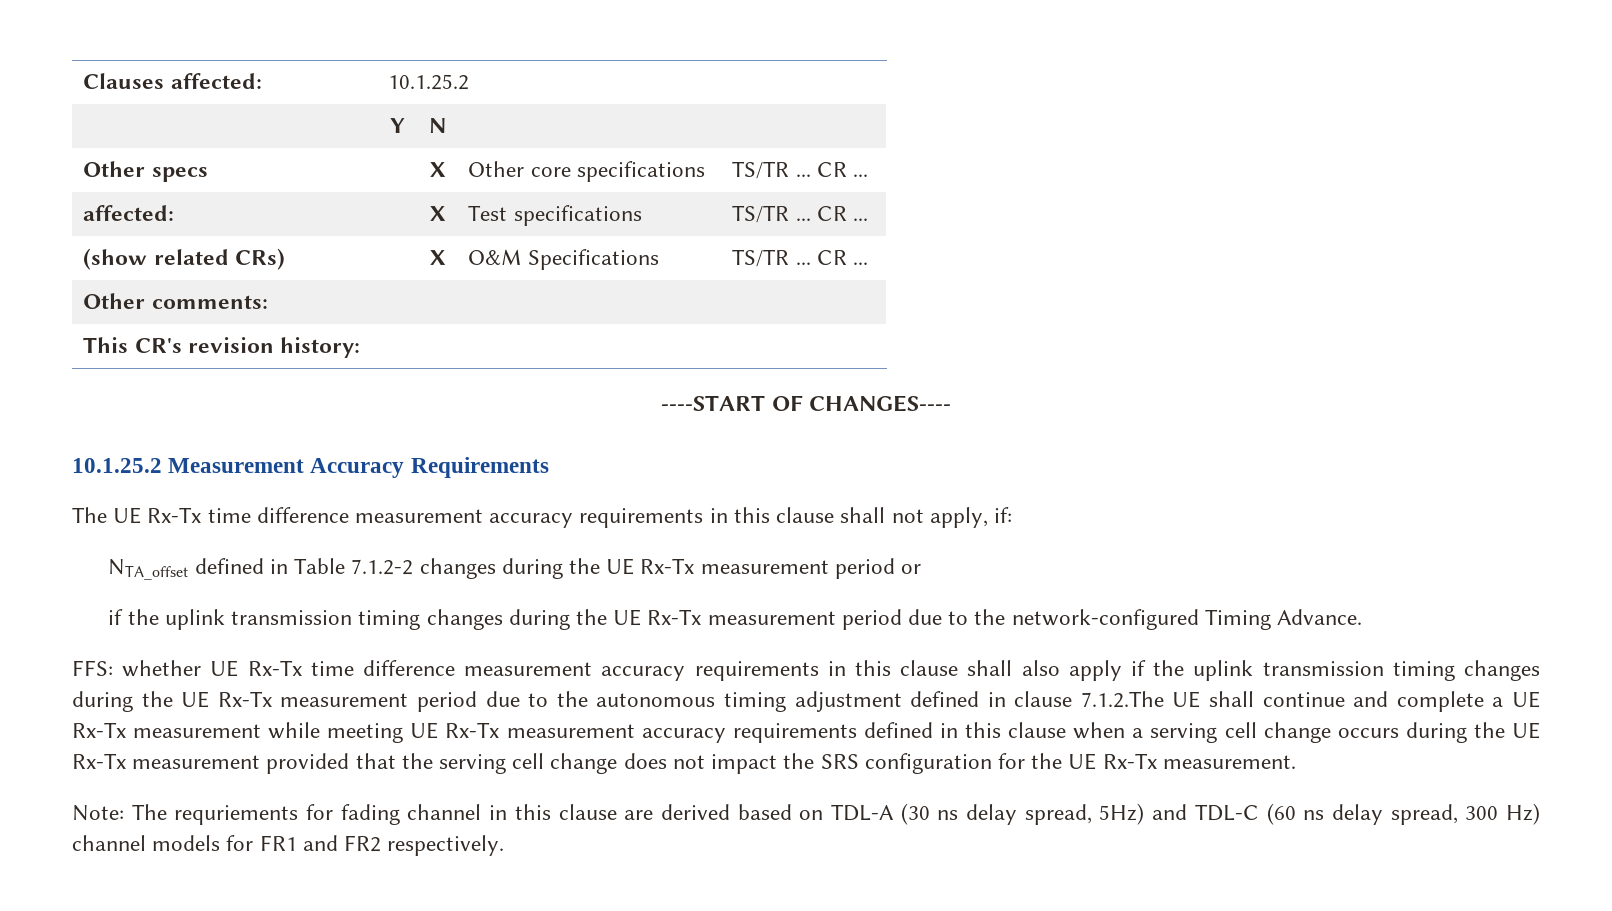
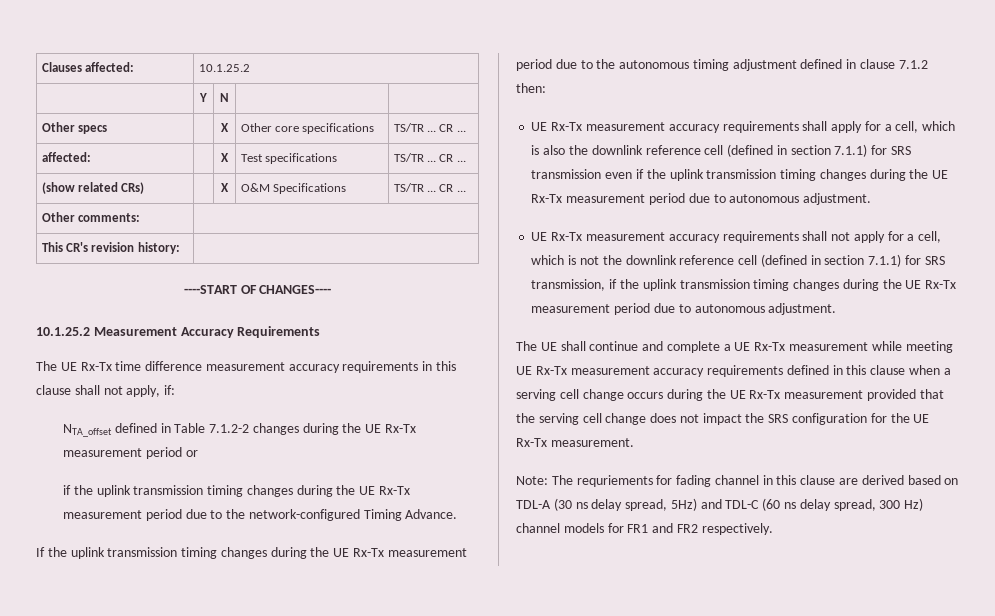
- FFS: whether UE Rx-Tx time difference measurement accuracy requirements in this clause shall also apply if the uplink transmission timing changes during the UE Rx-Tx measurement period due to the autonomous timing adjustment defined in clause 7.1.2.The UE shall continue and complete a UE Rx-Tx measurement while meeting UE Rx-Tx measurement accuracy requirements defined in this clause when a serving cell change occurs during the UE Rx-Tx measurement provided that the serving cell change does not impact the SRS configuration for the UE Rx-Tx measurement.
+ If the uplink transmission timing changes during the UE Rx-Tx measurement period due to the autonomous timing adjustment defined in clause 7.1.2 then:
+ UE Rx-Tx measurement accuracy requirements shall apply for a cell, which is also the downlink reference cell (defined in section 7.1.1) for SRS transmission even if the uplink transmission timing changes during the UE Rx-Tx measurement period due to autonomous adjustment.
+ UE Rx-Tx measurement accuracy requirements shall not apply for a cell, which is not the downlink reference cell (defined in section 7.1.1) for SRS transmission, if the uplink transmission timing changes during the UE Rx-Tx measurement period due to autonomous adjustment.
+ The UE shall continue and complete a UE Rx-Tx measurement while meeting UE Rx-Tx measurement accuracy requirements defined in this clause when a serving cell change occurs during the UE Rx-Tx measurement provided that the serving cell change does not impact the SRS configuration for the UE Rx-Tx measurement.

